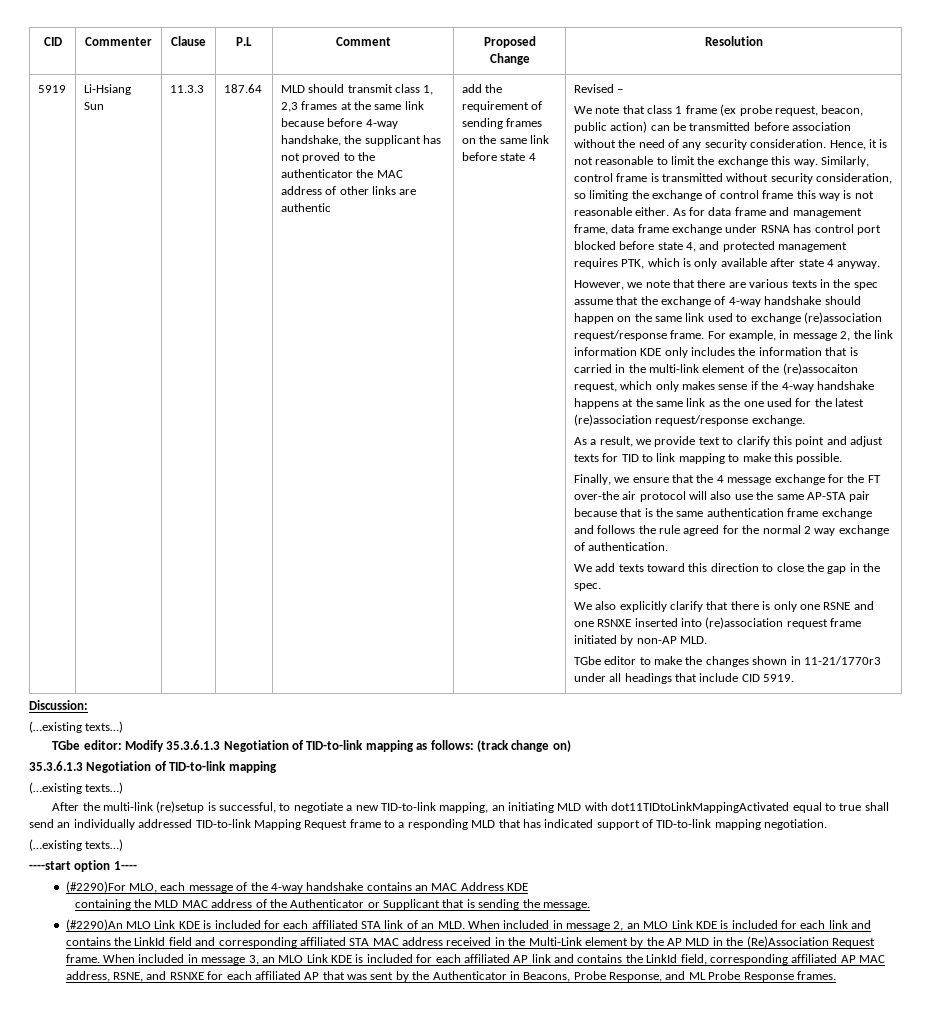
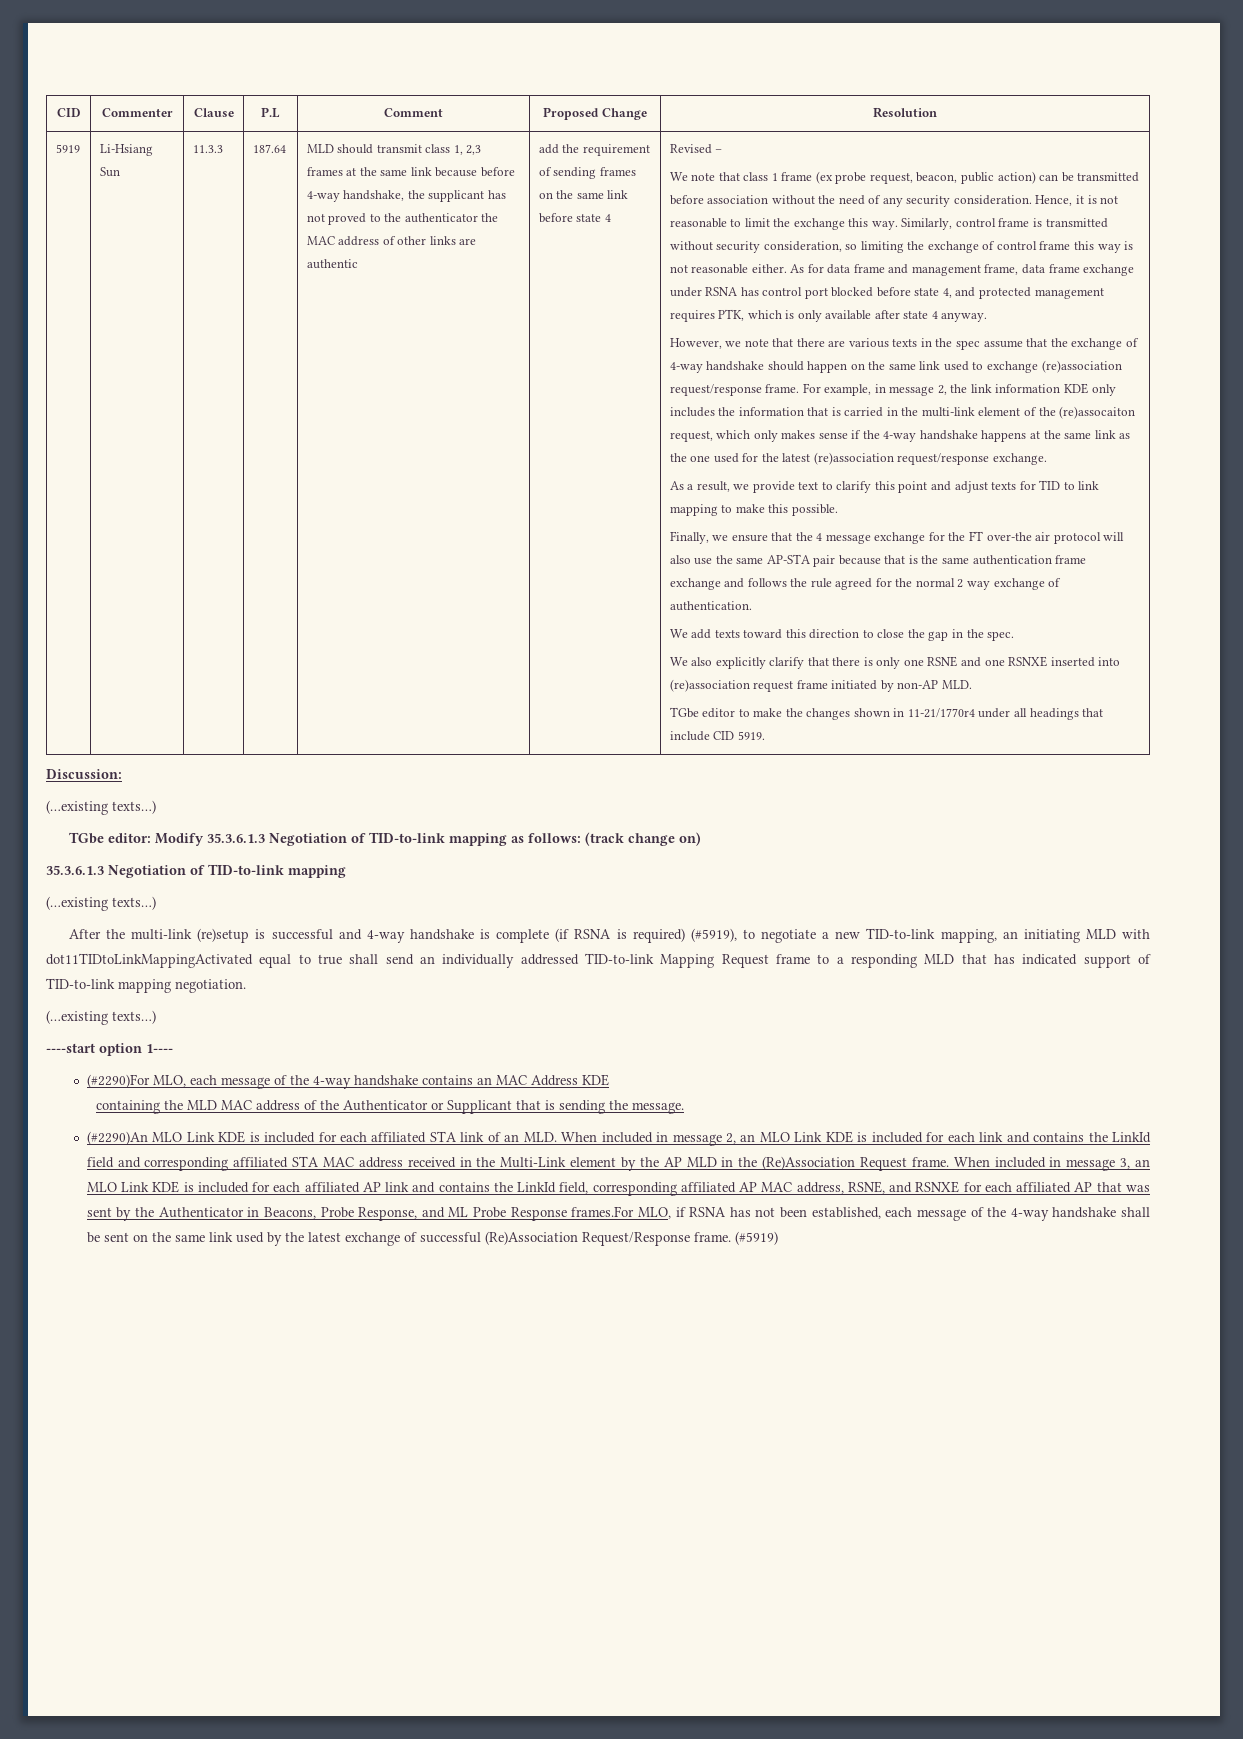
- TGbe editor to make the changes shown in 11-21/1770r3 under all headings that include CID 5919.
+ TGbe editor to make the changes shown in 11-21/1770r4 under all headings that include CID 5919.
- After the multi-link (re)setup is successful, to negotiate a new TID-to-link mapping, an initiating MLD with dot11TIDtoLinkMappingActivated equal to true shall send an individually addressed TID-to-link Mapping Request frame to a responding MLD that has indicated support of TID-to-link mapping negotiation.
+ After the multi-link (re)setup is successful and 4-way handshake is complete (if RSNA is required) (#5919), to negotiate a new TID-to-link mapping, an initiating MLD with dot11TIDtoLinkMappingActivated equal to true shall send an individually addressed TID-to-link Mapping Request frame to a responding MLD that has indicated support of TID-to-link mapping negotiation.
- When included in message 3, an MLO Link KDE is included for each affiliated AP link and contains the LinkId field, corresponding affiliated AP MAC address, RSNE, and RSNXE for each affiliated AP that was sent by the Authenticator in Beacons, Probe Response, and ML Probe Response frames.
+ When included in message 3, an MLO Link KDE is included for each affiliated AP link and contains the LinkId field, corresponding affiliated AP MAC address, RSNE, and RSNXE for each affiliated AP that was sent by the Authenticator in Beacons, Probe Response, and ML Probe Response frames.For MLO, if RSNA has not been established, each message of the 4-way handshake shall be sent on the same link used by the latest exchange of successful (Re)Association Request/Response frame. (#5919)

